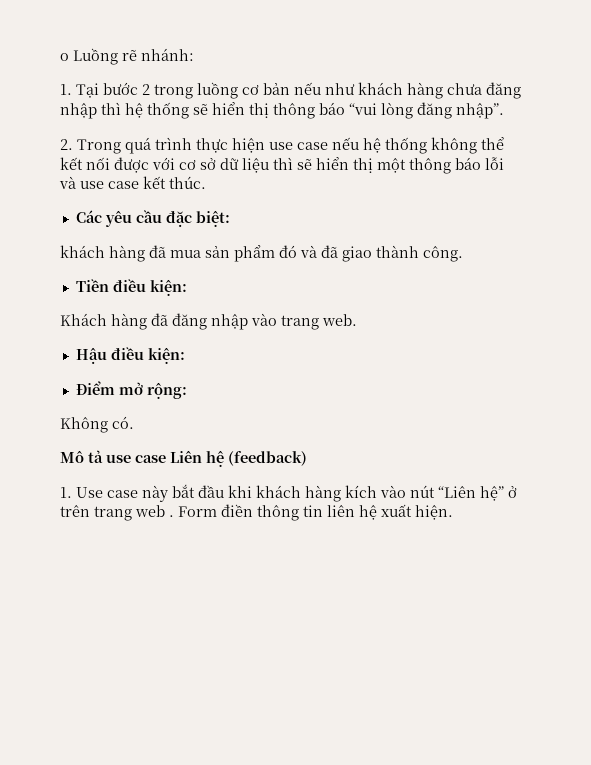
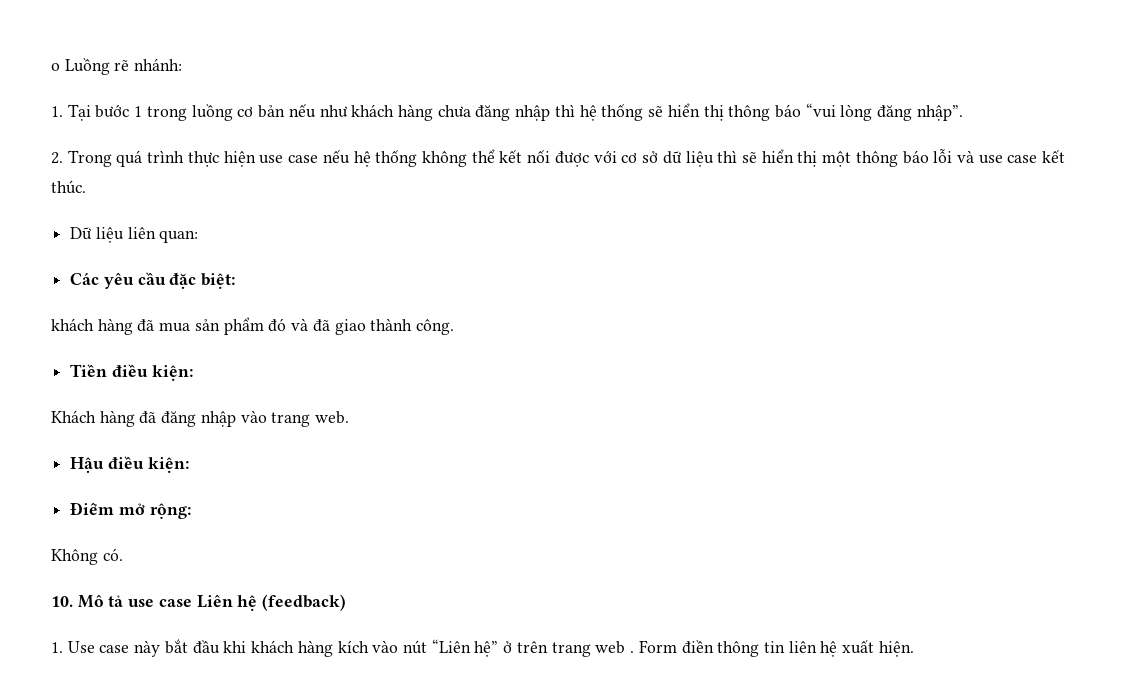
- 1. Tại bước 2 trong luồng cơ bản nếu như khách hàng chưa đăng nhập thì hệ thống sẽ hiển thị thông báo “vui lòng đăng nhập”.
+ 1. Tại bước 1 trong luồng cơ bản nếu như khách hàng chưa đăng nhập thì hệ thống sẽ hiển thị thông báo “vui lòng đăng nhập”.
+ Dữ liệu liên quan:
- Mô tả use case Liên hệ (feedback)
+ 10. Mô tả use case Liên hệ (feedback)

